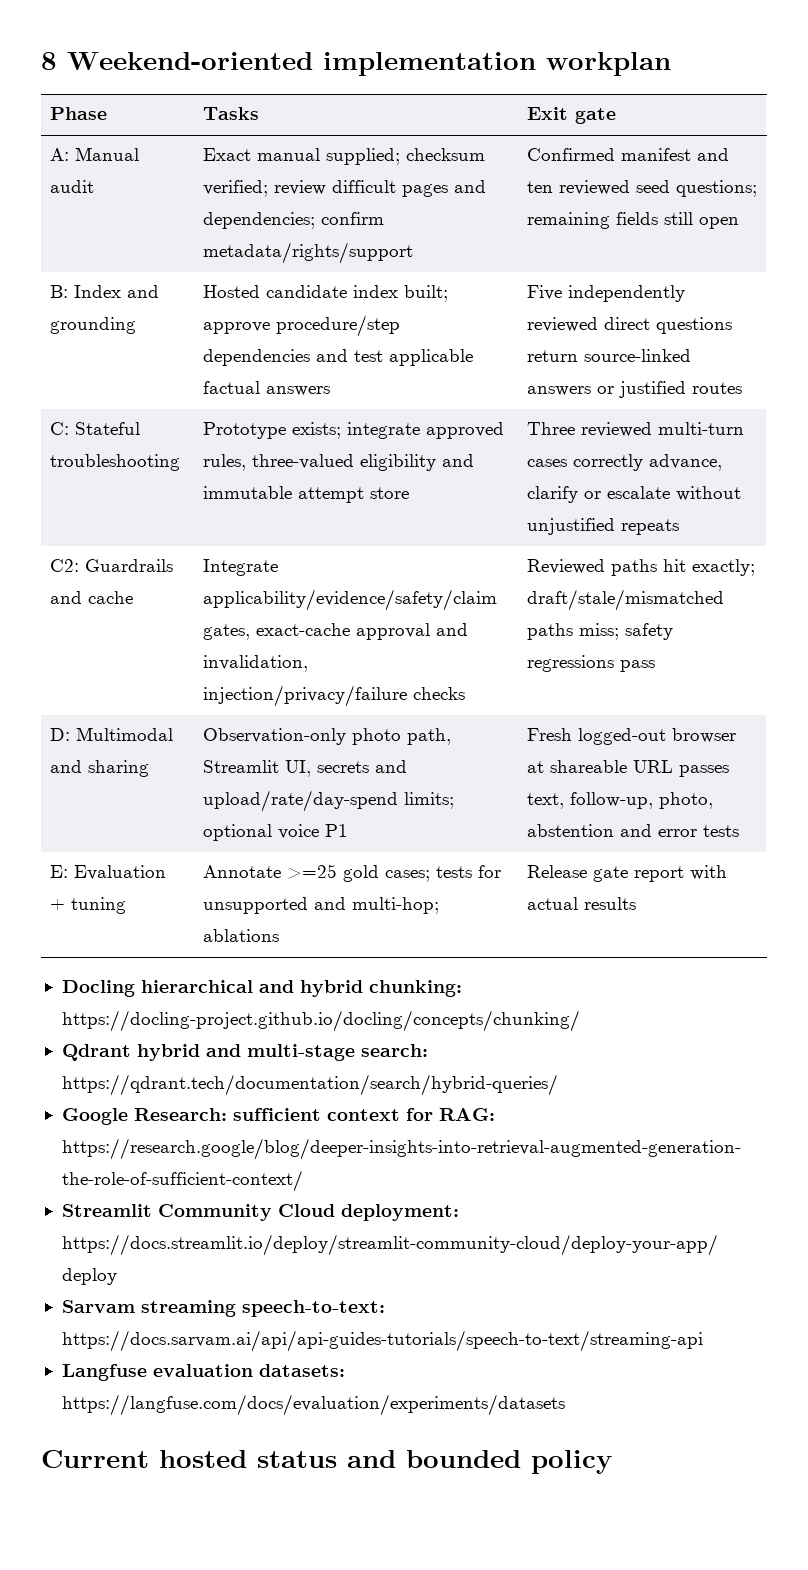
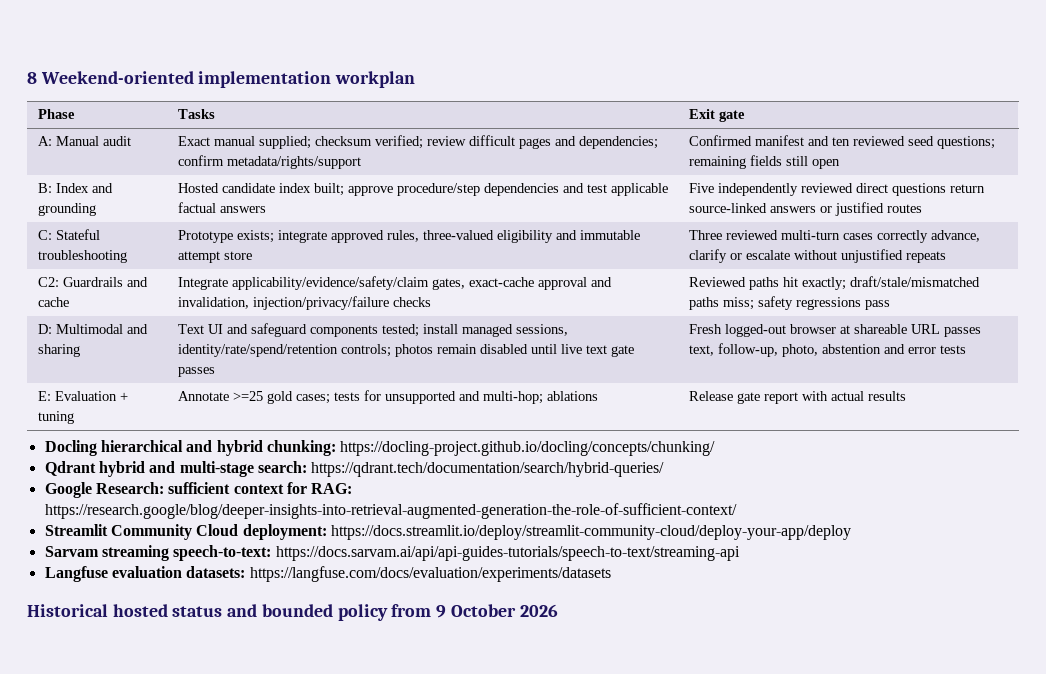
- D: Multimodal and sharing | Observation-only photo path, Streamlit UI, secrets and upload/rate/day-spend limits; optional voice P1 | Fresh logged-out browser at shareable URL passes text, follow-up, photo, abstention and error tests
+ D: Multimodal and sharing | Text UI and safeguard components tested; install managed sessions, identity/rate/spend/retention controls; photos remain disabled until live text gate passes | Fresh logged-out browser at shareable URL passes text, follow-up, photo, abstention and error tests
- Current hosted status and bounded policy
+ Historical hosted status and bounded policy from 9 October 2026

